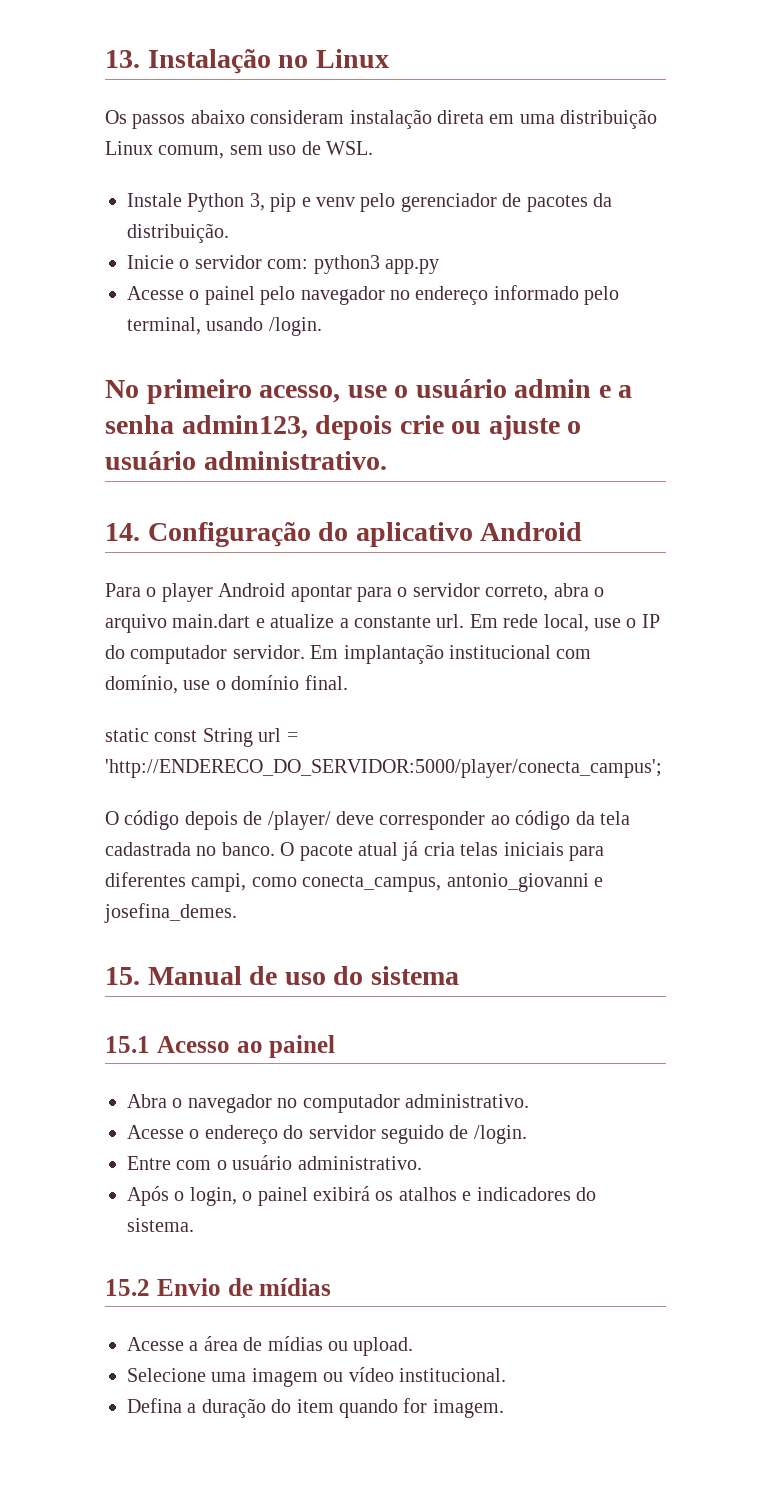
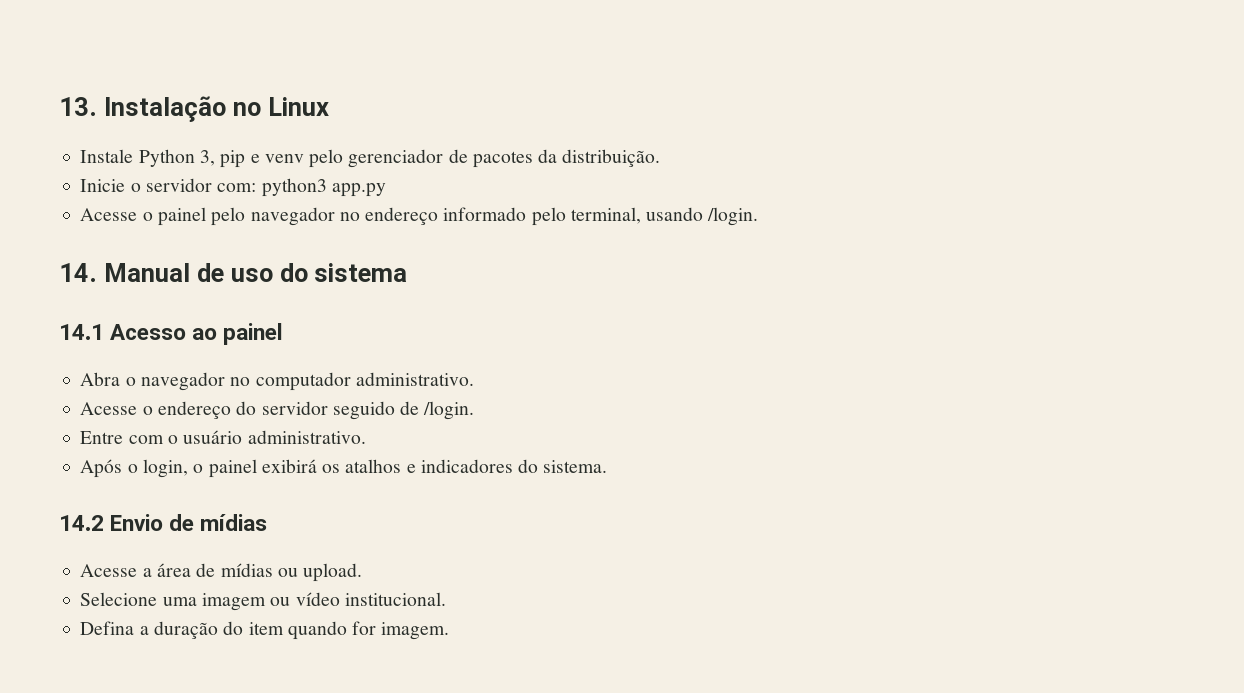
- Os passos abaixo consideram instalação direta em uma distribuição Linux comum, sem uso de WSL.
- No primeiro acesso, use o usuário admin e a senha admin123, depois crie ou ajuste o usuário administrativo.
- 14. Configuração do aplicativo Android
- Para o player Android apontar para o servidor correto, abra o arquivo main.dart e atualize a constante url. Em rede local, use o IP do computador servidor. Em implantação institucional com domínio, use o domínio final.
- static const String url = 'http://ENDERECO_DO_SERVIDOR:5000/player/conecta_campus';
- O código depois de /player/ deve corresponder ao código da tela cadastrada no banco. O pacote atual já cria telas iniciais para diferentes campi, como conecta_campus, antonio_giovanni e josefina_demes.
- 15. Manual de uso do sistema
+ 14. Manual de uso do sistema
- 15.1 Acesso ao painel
+ 14.1 Acesso ao painel
- 15.2 Envio de mídias
+ 14.2 Envio de mídias

